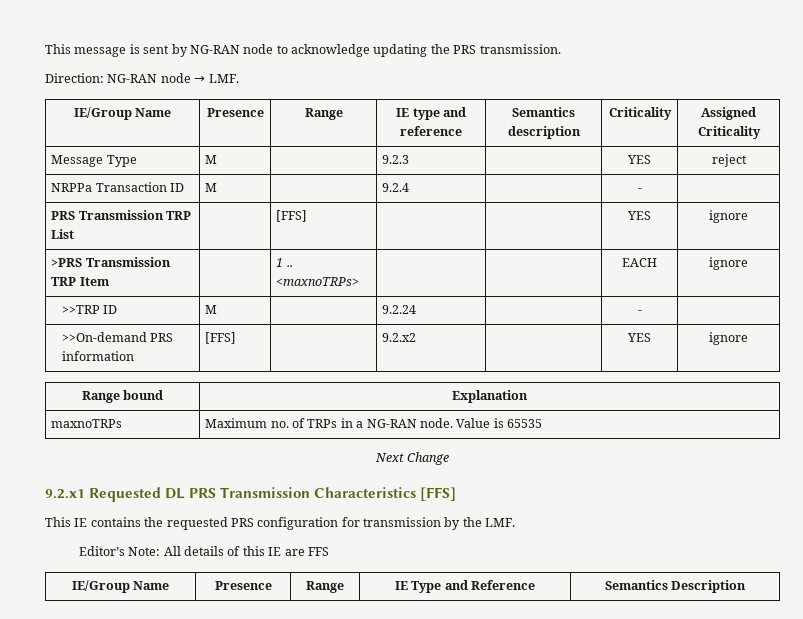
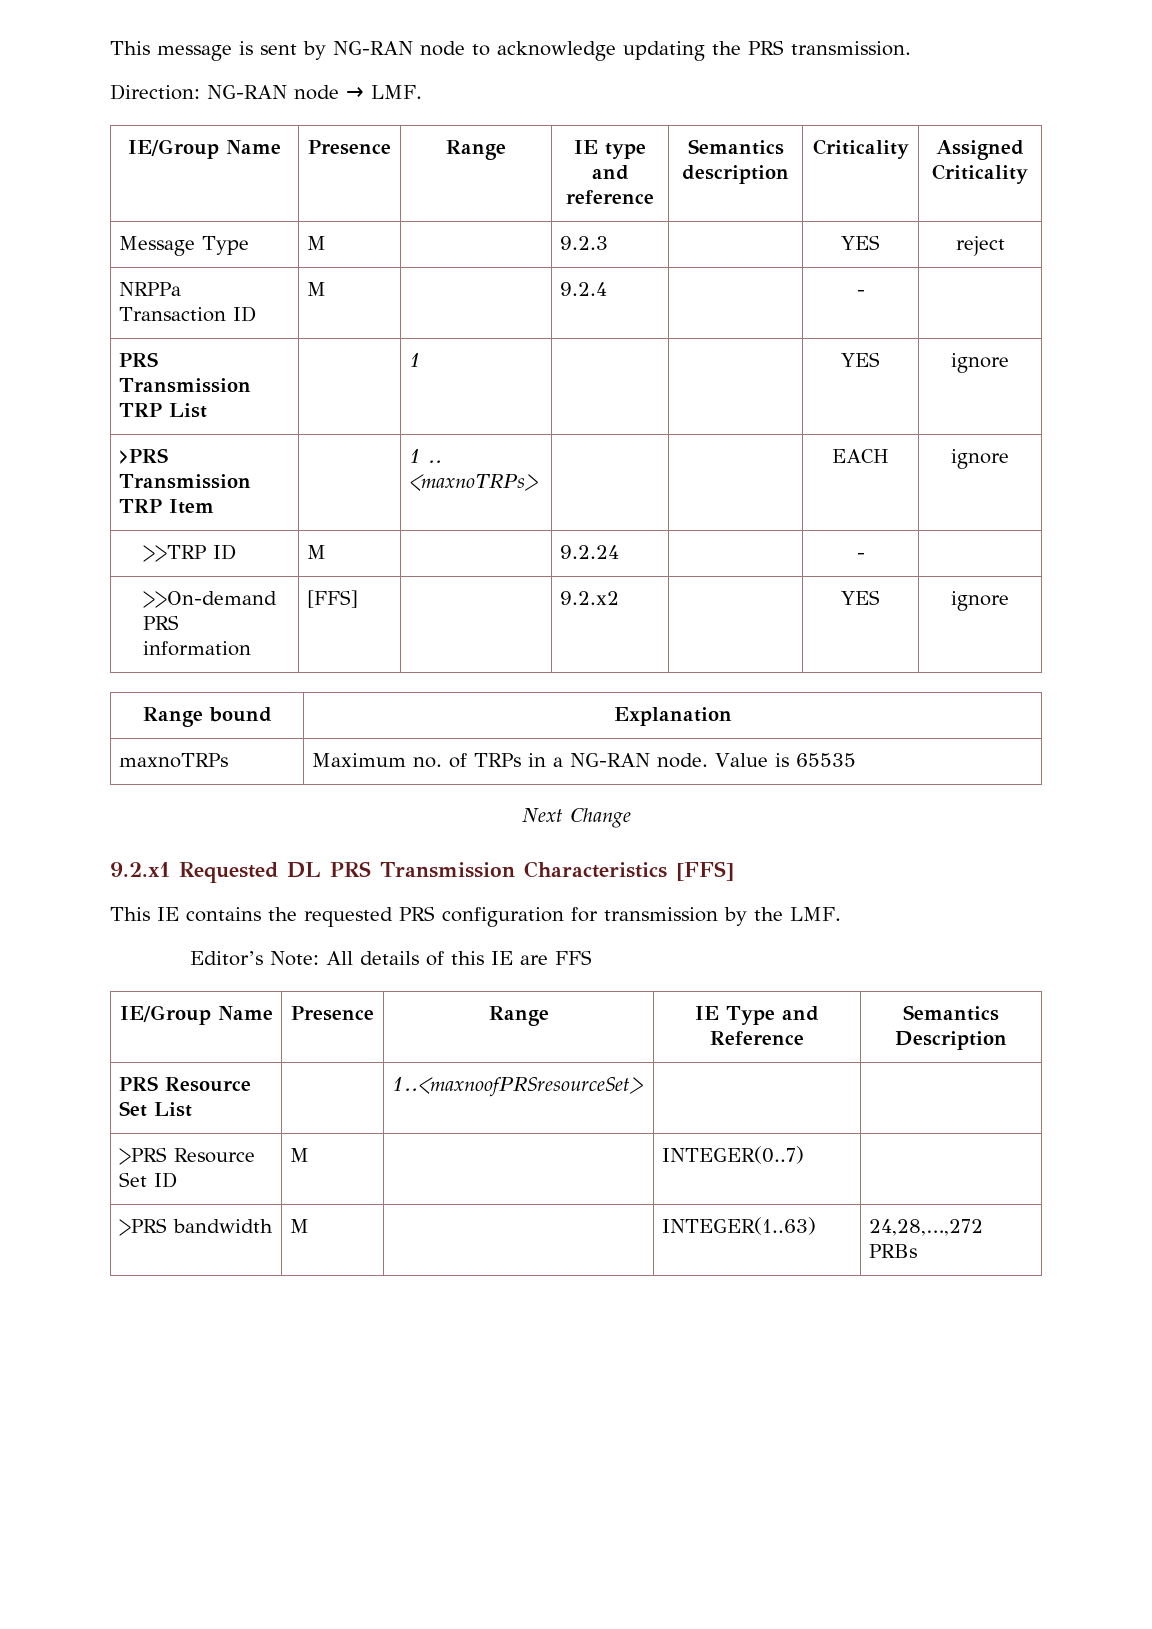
- PRS Transmission TRP List | | [FFS] | | | YES | ignore
+ PRS Transmission TRP List | | 1 | | | YES | ignore
+ PRS Resource Set List | | 1..<maxnoofPRSresourceSet> | |
+ >PRS Resource Set ID | M | | INTEGER(0..7) |
+ >PRS bandwidth | M | | INTEGER(1..63) | 24,28,…,272 PRBs

